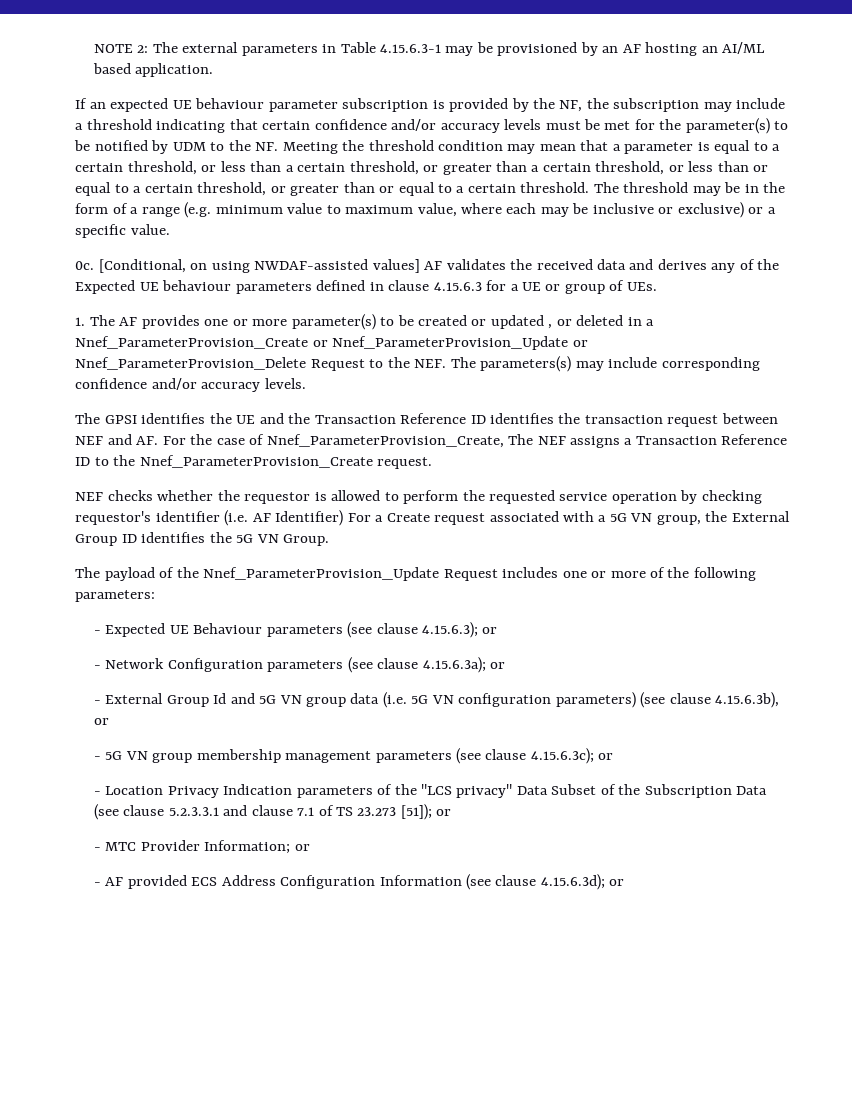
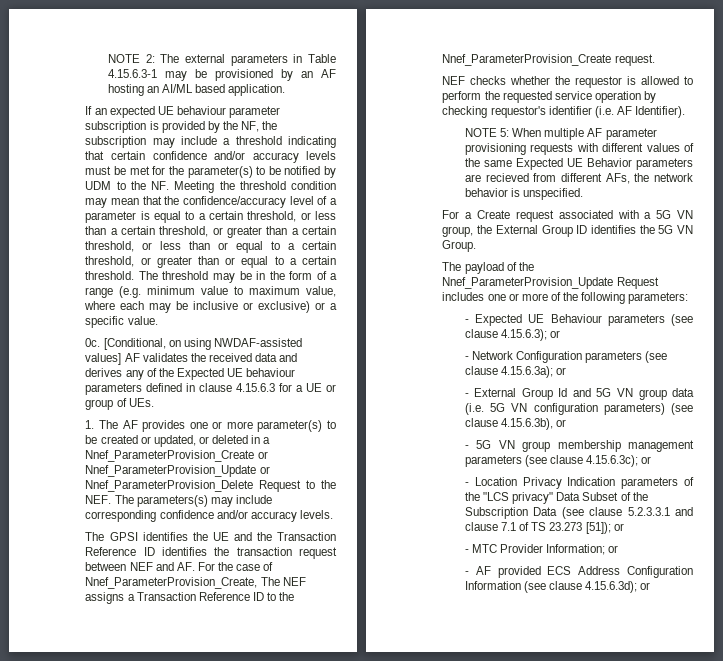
- If an expected UE behaviour parameter subscription is provided by the NF, the subscription may include a threshold indicating that certain confidence and/or accuracy levels must be met for the parameter(s) to be notified by UDM to the NF. Meeting the threshold condition may mean that a parameter is equal to a certain threshold, or less than a certain threshold, or greater than a certain threshold, or less than or equal to a certain threshold, or greater than or equal to a certain threshold.
+ If an expected UE behaviour parameter subscription is provided by the NF, the subscription may include a threshold indicating that certain confidence and/or accuracy levels must be met for the parameter(s) to be notified by UDM to the NF. Meeting the threshold condition may mean that the confidence/accuracy level of a parameter is equal to a certain threshold, or less than a certain threshold, or greater than a certain threshold, or less than or equal to a certain threshold, or greater than or equal to a certain threshold.
- 1. The AF provides one or more parameter(s) to be created or updated , or deleted in a Nnef_ParameterProvision_Create or Nnef_ParameterProvision_Update or Nnef_ParameterProvision_Delete Request to the NEF. The parameters(s) may include corresponding confidence and/or accuracy levels.
+ 1. The AF provides one or more parameter(s) to be created or updated, or deleted in a Nnef_ParameterProvision_Create or Nnef_ParameterProvision_Update or Nnef_ParameterProvision_Delete Request to the NEF. The parameters(s) may include corresponding confidence and/or accuracy levels.
- NEF checks whether the requestor is allowed to perform the requested service operation by checking requestor's identifier (i.e. AF Identifier) For a Create request associated with a 5G VN group, the External Group ID identifies the 5G VN Group.
+ NEF checks whether the requestor is allowed to perform the requested service operation by checking requestor's identifier (i.e. AF Identifier).
+ NOTE 5: When multiple AF parameter provisioning requests with different values of the same Expected UE Behavior parameters are recieved from different AFs, the network behavior is unspecified.
+ For a Create request associated with a 5G VN group, the External Group ID identifies the 5G VN Group.

